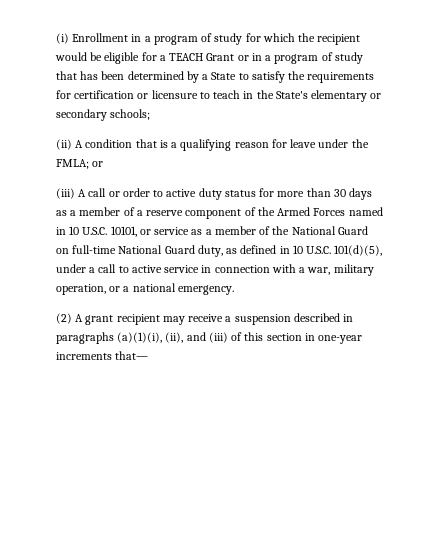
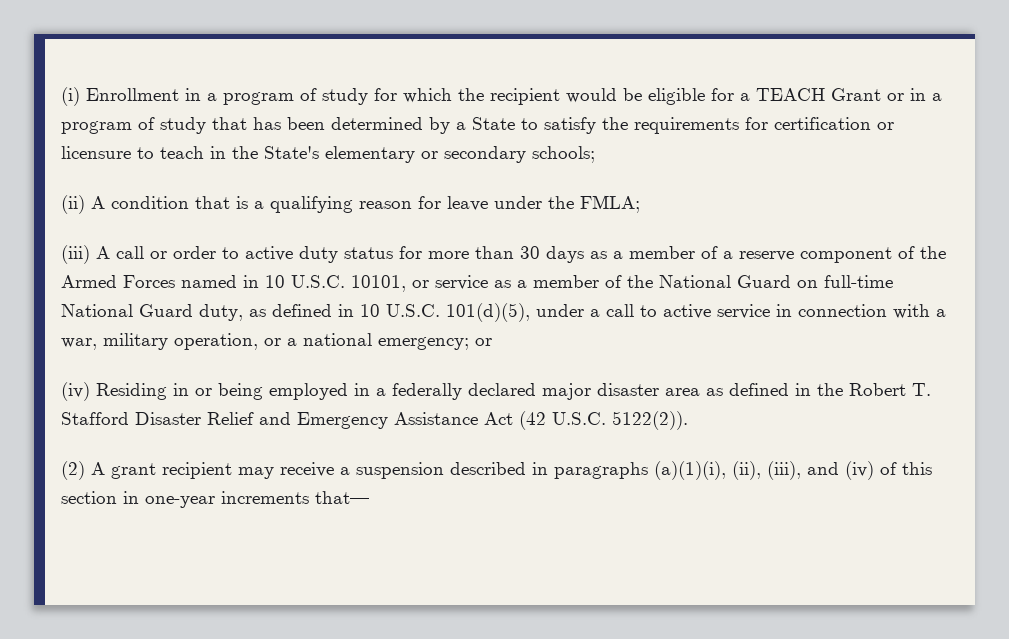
- (ii) A condition that is a qualifying reason for leave under the FMLA; or
+ (ii) A condition that is a qualifying reason for leave under the FMLA;
- (iii) A call or order to active duty status for more than 30 days as a member of a reserve component of the Armed Forces named in 10 U.S.C. 10101, or service as a member of the National Guard on full-time National Guard duty, as defined in 10 U.S.C. 101(d)(5), under a call to active service in connection with a war, military operation, or a national emergency.
+ (iii) A call or order to active duty status for more than 30 days as a member of a reserve component of the Armed Forces named in 10 U.S.C. 10101, or service as a member of the National Guard on full-time National Guard duty, as defined in 10 U.S.C. 101(d)(5), under a call to active service in connection with a war, military operation, or a national emergency; or
+ (iv) Residing in or being employed in a federally declared major disaster area as defined in the Robert T. Stafford Disaster Relief and Emergency Assistance Act (42 U.S.C. 5122(2)).
- (2) A grant recipient may receive a suspension described in paragraphs (a)(1)(i), (ii), and (iii) of this section in one-year increments that—
+ (2) A grant recipient may receive a suspension described in paragraphs (a)(1)(i), (ii), (iii), and (iv) of this section in one-year increments that—

